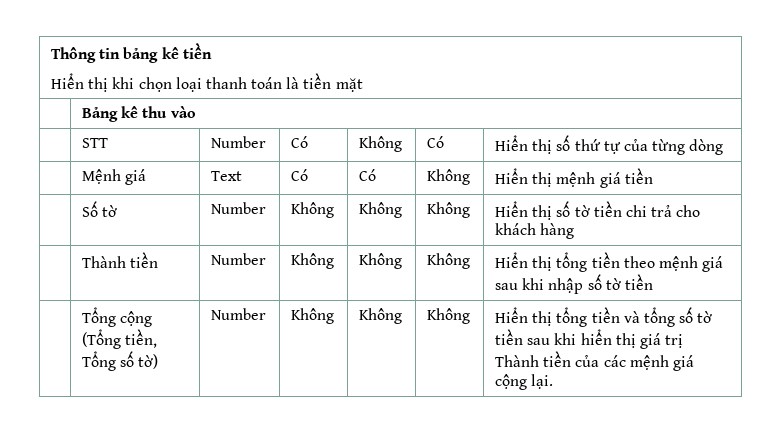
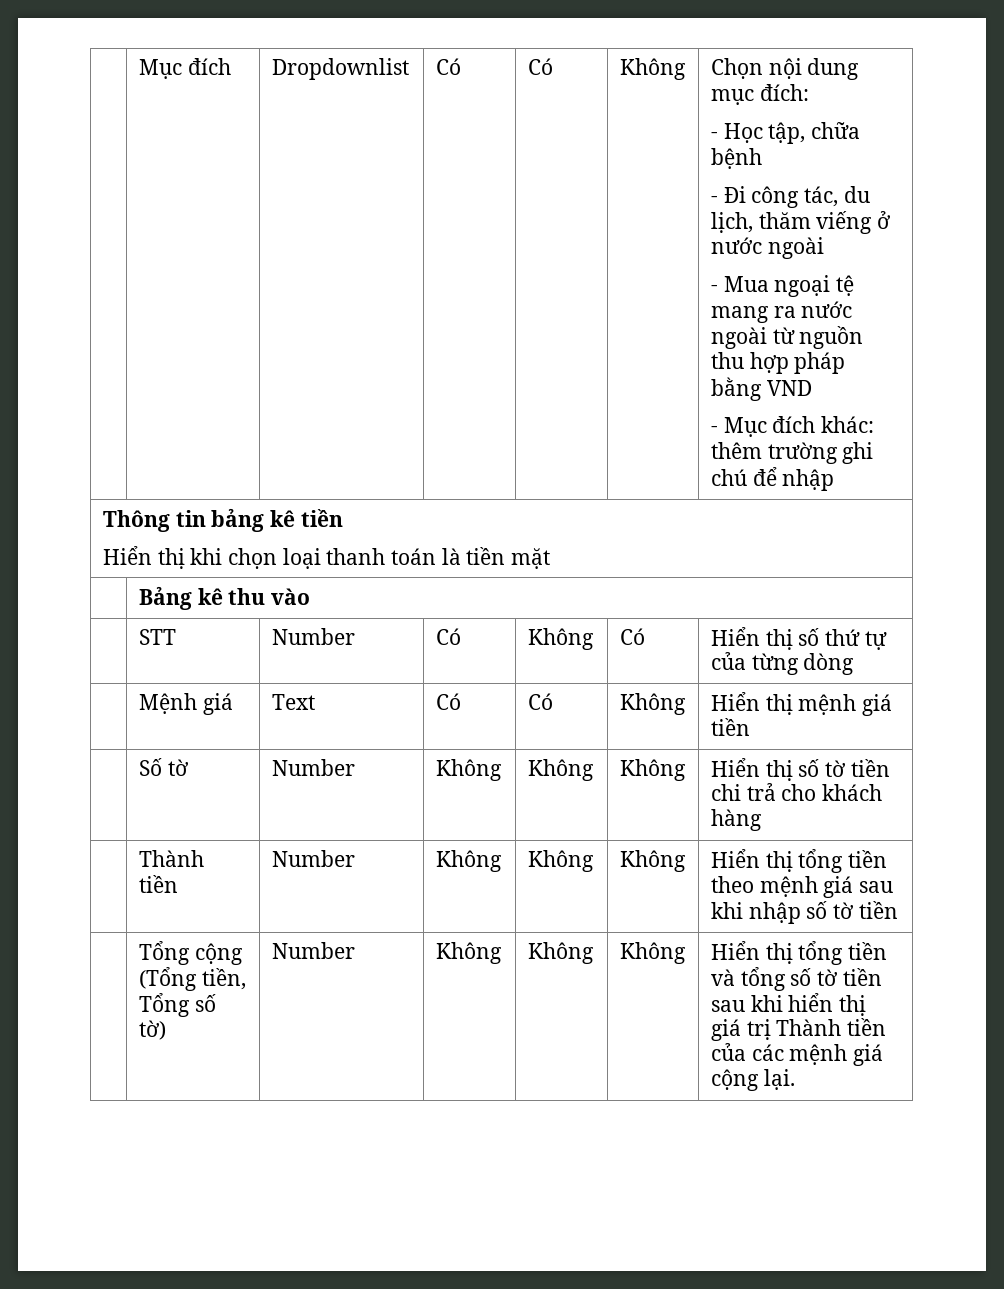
+ Mục đích | Dropdownlist | Có | Có | Không | Chọn nội dung mục đích:
+ - Học tập, chữa bệnh
+ - Đi công tác, du lịch, thăm viếng ở nước ngoài
+ - Mua ngoại tệ mang ra nước ngoài từ nguồn thu hợp pháp bằng VND
+ - Mục đích khác: thêm trường ghi chú để nhập

